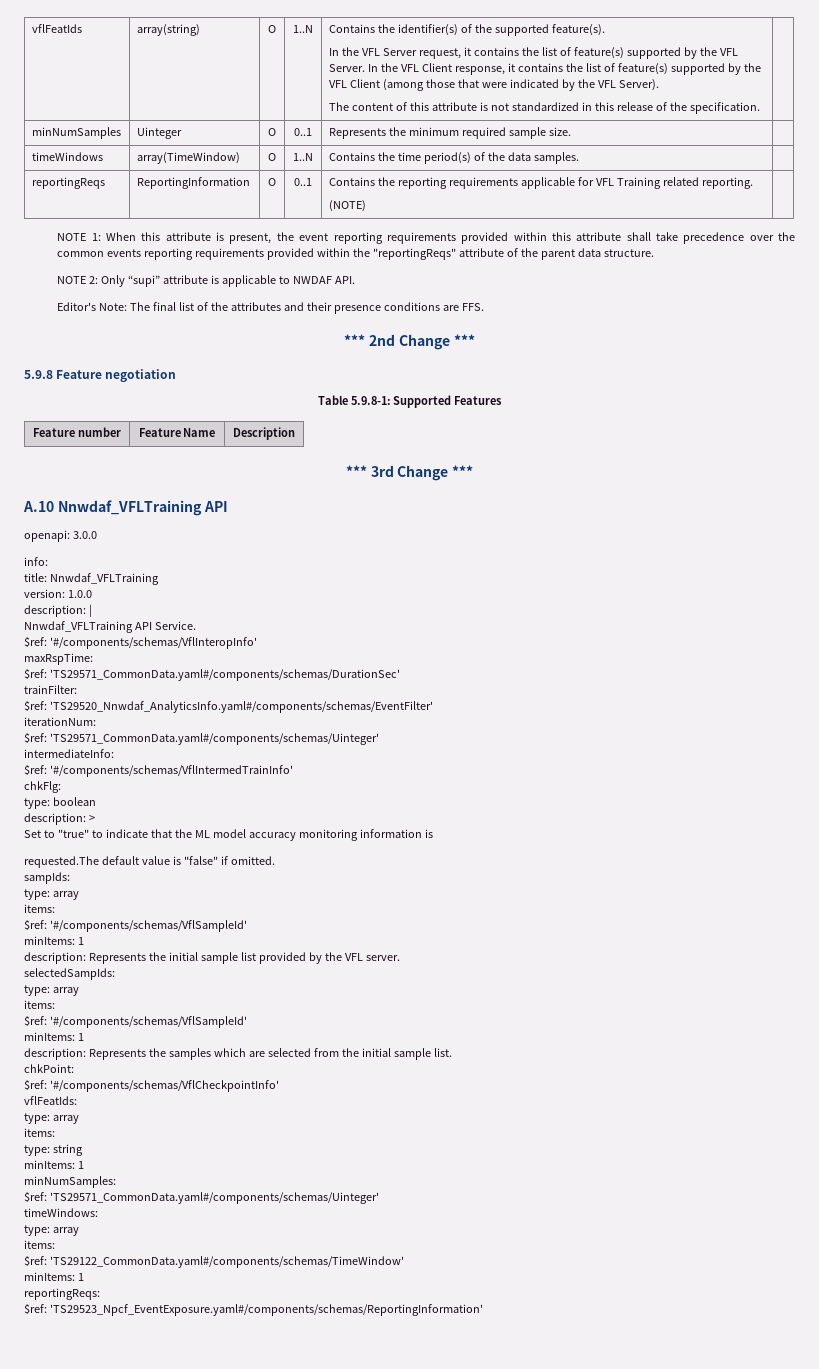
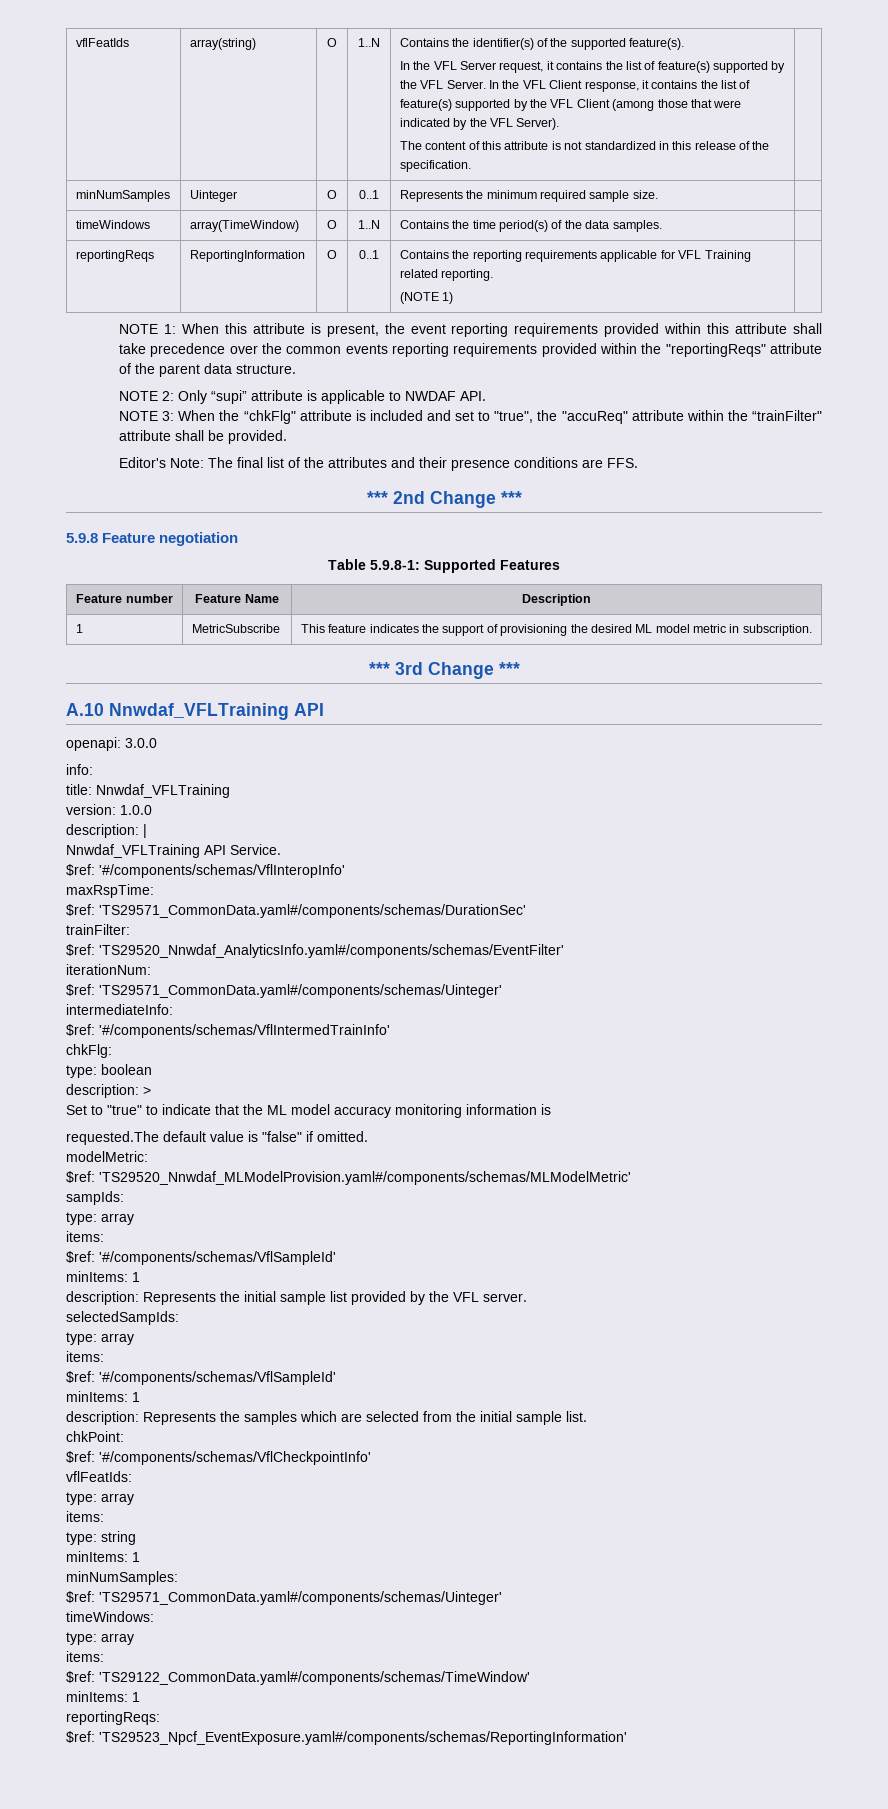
  reportingReqs | ReportingInformation | O | 0..1 | Contains the reporting requirements applicable for VFL Training related reporting.
- (NOTE) |
+ (NOTE 1) |
+ NOTE 3: When the “chkFlg" attribute is included and set to "true", the "accuReq" attribute within the “trainFilter" attribute shall be provided.
+ 1 | MetricSubscribe | This feature indicates the support of provisioning the desired ML model metric in subscription.
+ modelMetric:
+ $ref: 'TS29520_Nnwdaf_MLModelProvision.yaml#/components/schemas/MLModelMetric'

